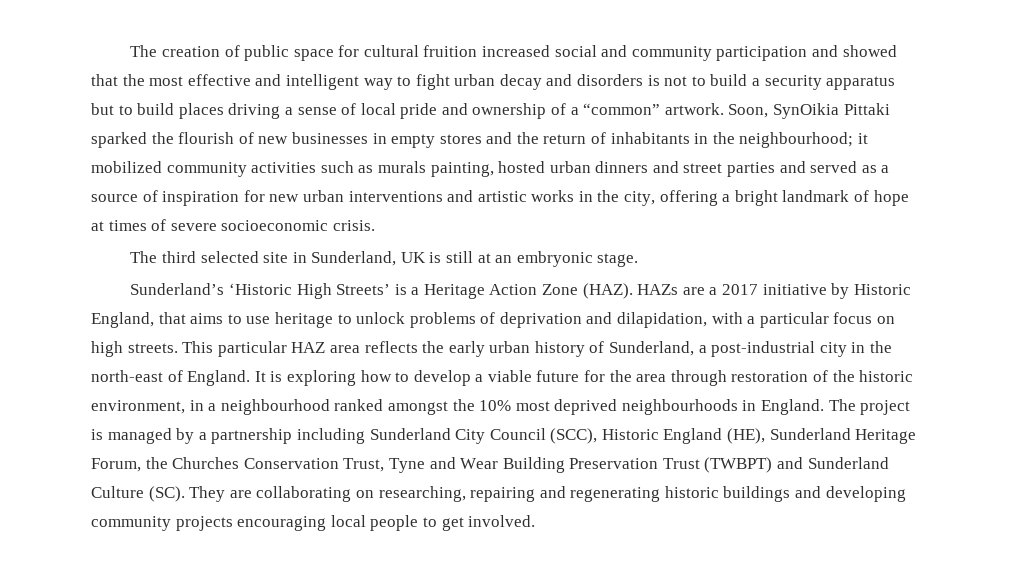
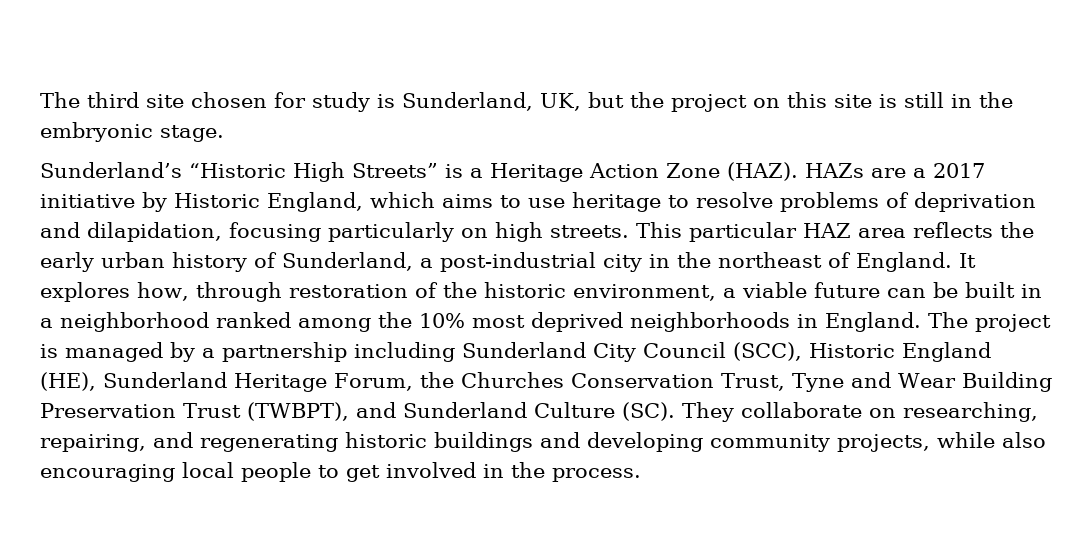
- The creation of public space for cultural fruition increased social and community participation and showed that the most effective and intelligent way to fight urban decay and disorders is not to build a security apparatus but to build places driving a sense of local pride and ownership of a “common” artwork. Soon, SynOikia Pittaki sparked the flourish of new businesses in empty stores and the return of inhabitants in the neighbourhood; it mobilized community activities such as murals painting, hosted urban dinners and street parties and served as a source of inspiration for new urban interventions and artistic works in the city, offering a bright landmark of hope at times of severe socioeconomic crisis.
- The third selected site in Sunderland, UK is still at an embryonic stage.
+ The third site chosen for study is Sunderland, UK, but the project on this site is still in the embryonic stage.
- Sunderland’s ‘Historic High Streets’ is a Heritage Action Zone (HAZ).
+ Sunderland’s “Historic High Streets” is a Heritage Action Zone (HAZ).
- HAZs are a 2017 initiative by Historic England, that aims to use heritage to unlock problems of deprivation and dilapidation, with a particular focus on high streets.
+ HAZs are a 2017 initiative by Historic England, which aims to use heritage to resolve problems of deprivation and dilapidation, focusing particularly on high streets.
- This particular HAZ area reflects the early urban history of Sunderland, a post-industrial city in the north-east of England.
+ This particular HAZ area reflects the early urban history of Sunderland, a post-industrial city in the northeast of England.
- It is exploring how to develop a viable future for the area through restoration of the historic environment, in a neighbourhood ranked amongst the 10% most deprived neighbourhoods in England.
+ It explores how, through restoration of the historic environment, a viable future can be built in a neighborhood ranked among the 10% most deprived neighborhoods in England.
- The project is managed by a partnership including Sunderland City Council (SCC), Historic England (HE), Sunderland Heritage Forum, the Churches Conservation Trust, Tyne and Wear Building Preservation Trust (TWBPT) and Sunderland Culture (SC). They are collaborating on researching, repairing and regenerating historic buildings and developing community projects encouraging local people to get involved.
+ The project is managed by a partnership including Sunderland City Council (SCC), Historic England (HE), Sunderland Heritage Forum, the Churches Conservation Trust, Tyne and Wear Building Preservation Trust (TWBPT), and Sunderland Culture (SC). They collaborate on researching, repairing, and regenerating historic buildings and developing community projects, while also encouraging local people to get involved in the process.

